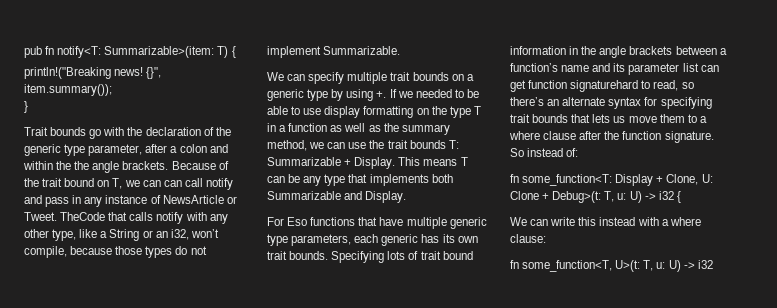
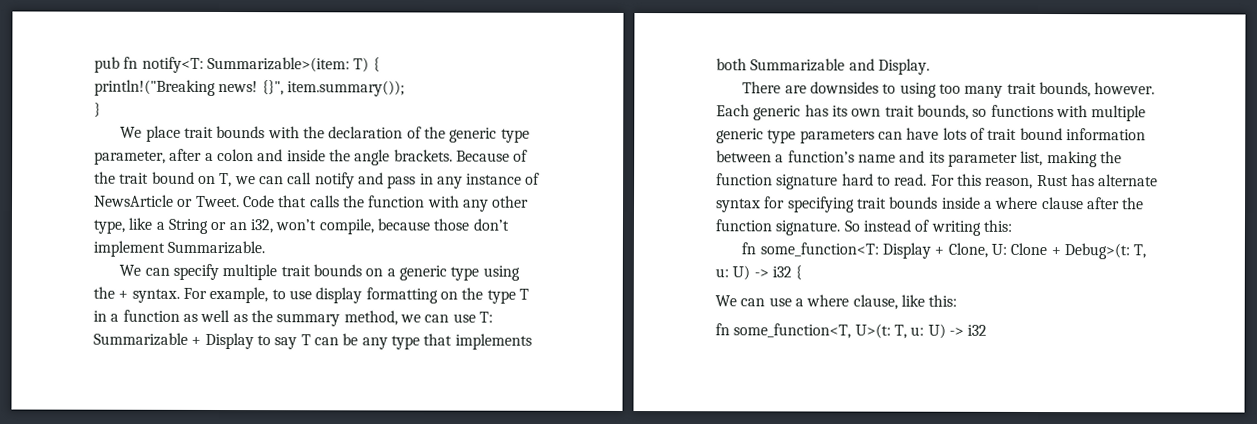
- Trait bounds go with the declaration of the generic type parameter, after a colon and within the the angle brackets.
+ We place trait bounds with the declaration of the generic type parameter, after a colon and inside the angle brackets.
- Because of the trait bound on T, we can can call notify and pass in any instance of NewsArticle or Tweet.
+ Because of the trait bound on T, we can call notify and pass in any instance of NewsArticle or Tweet.
- TheCode that calls notify with any other type, like a String or an i32, won’t compile, because those types do not implement Summarizable.
+ Code that calls the function with any other type, like a String or an i32, won’t compile, because those don’t implement Summarizable.
- We can specify multiple trait bounds on a generic type by using +. If we needed to be able to use display formatting on the type T in a function as well as the summary method, we can use the trait bounds T: Summarizable + Display. This means T can be any type that implements both Summarizable and Display.
+ We can specify multiple trait bounds on a generic type using the + syntax. For example, to use display formatting on the type T in a function as well as the summary method, we can use T: Summarizable + Display to say T can be any type that implements both Summarizable and Display.
- For Eso functions that have multiple generic type parameters, each generic has its own trait bounds. Specifying lots of trait bound information in the angle brackets between a function’s name and its parameter list can get function signaturehard to read, so there’s an alternate syntax for specifying trait bounds that lets us move them to a where clause after the function signature.
+ There are downsides to using too many trait bounds, however. Each generic has its own trait bounds, so functions with multiple generic type parameters can have lots of trait bound information between a function’s name and its parameter list, making the function signature hard to read. For this reason, Rust has alternate syntax for specifying trait bounds inside a where clause after the function signature.
- So instead of:
+ So instead of writing this:
- We can write this instead with a where clause:
+ We can use a where clause, like this:

